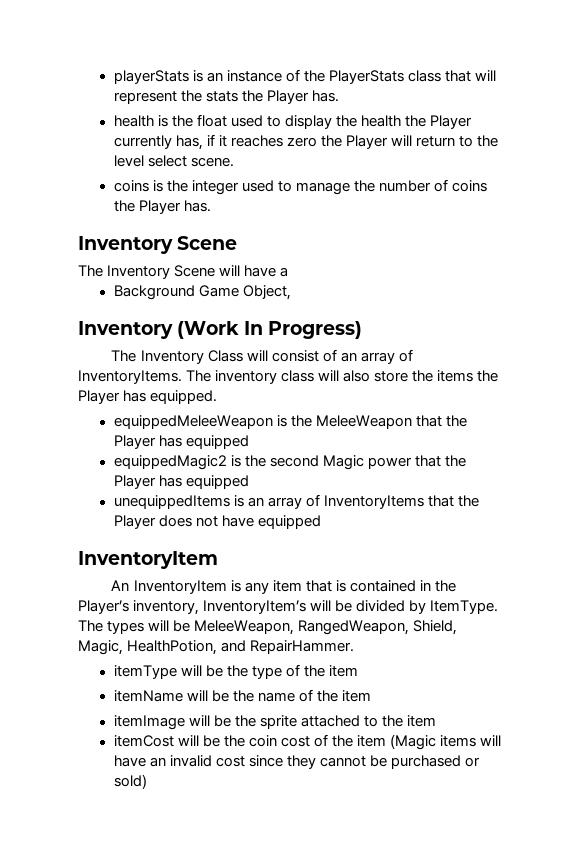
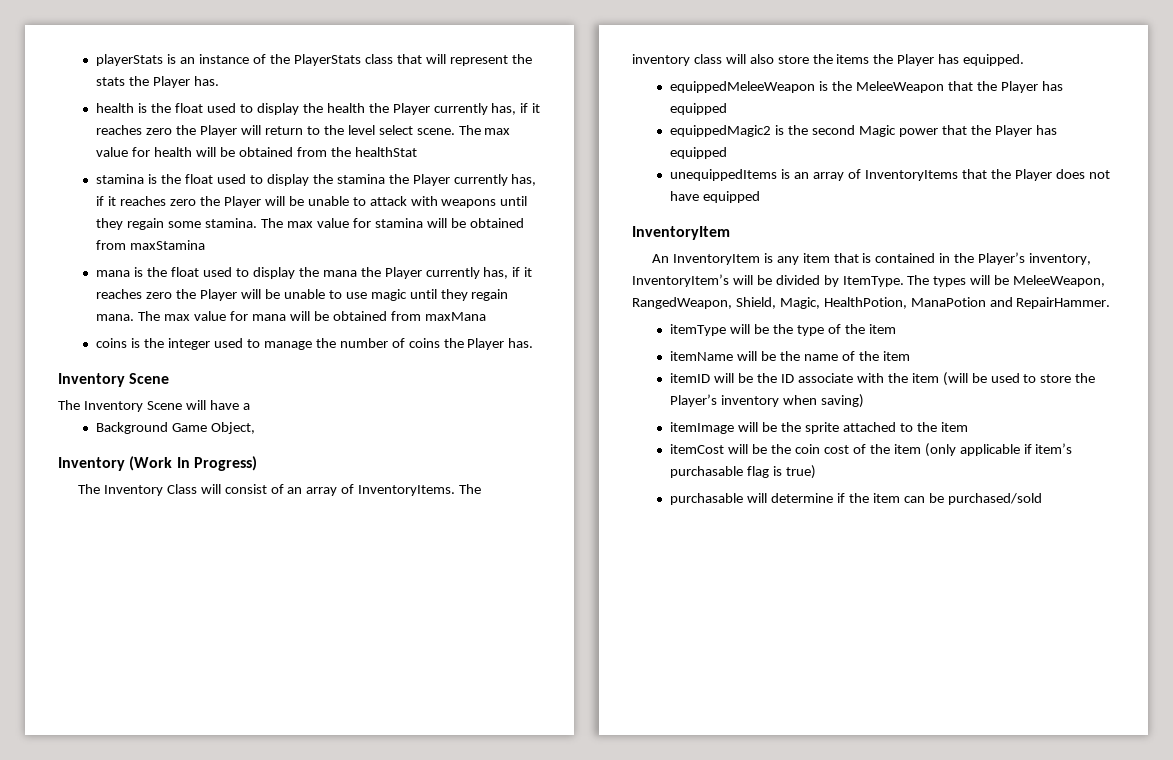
+ The max value for health will be obtained from the healthStat
+ stamina is the float used to display the stamina the Player currently has, if it reaches zero the Player will be unable to attack with weapons until they regain some stamina. The max value for stamina will be obtained from maxStamina
+ mana is the float used to display the mana the Player currently has, if it reaches zero the Player will be unable to use magic until they regain mana. The max value for mana will be obtained from maxMana
- The types will be MeleeWeapon, RangedWeapon, Shield, Magic, HealthPotion, and RepairHammer.
+ The types will be MeleeWeapon, RangedWeapon, Shield, Magic, HealthPotion, ManaPotion and RepairHammer.
+ itemID will be the ID associate with the item (will be used to store the Player’s inventory when saving)
- itemCost will be the coin cost of the item (Magic items will have an invalid cost since they cannot be purchased or sold)
+ itemCost will be the coin cost of the item (only applicable if item’s purchasable flag is true)
+ purchasable will determine if the item can be purchased/sold

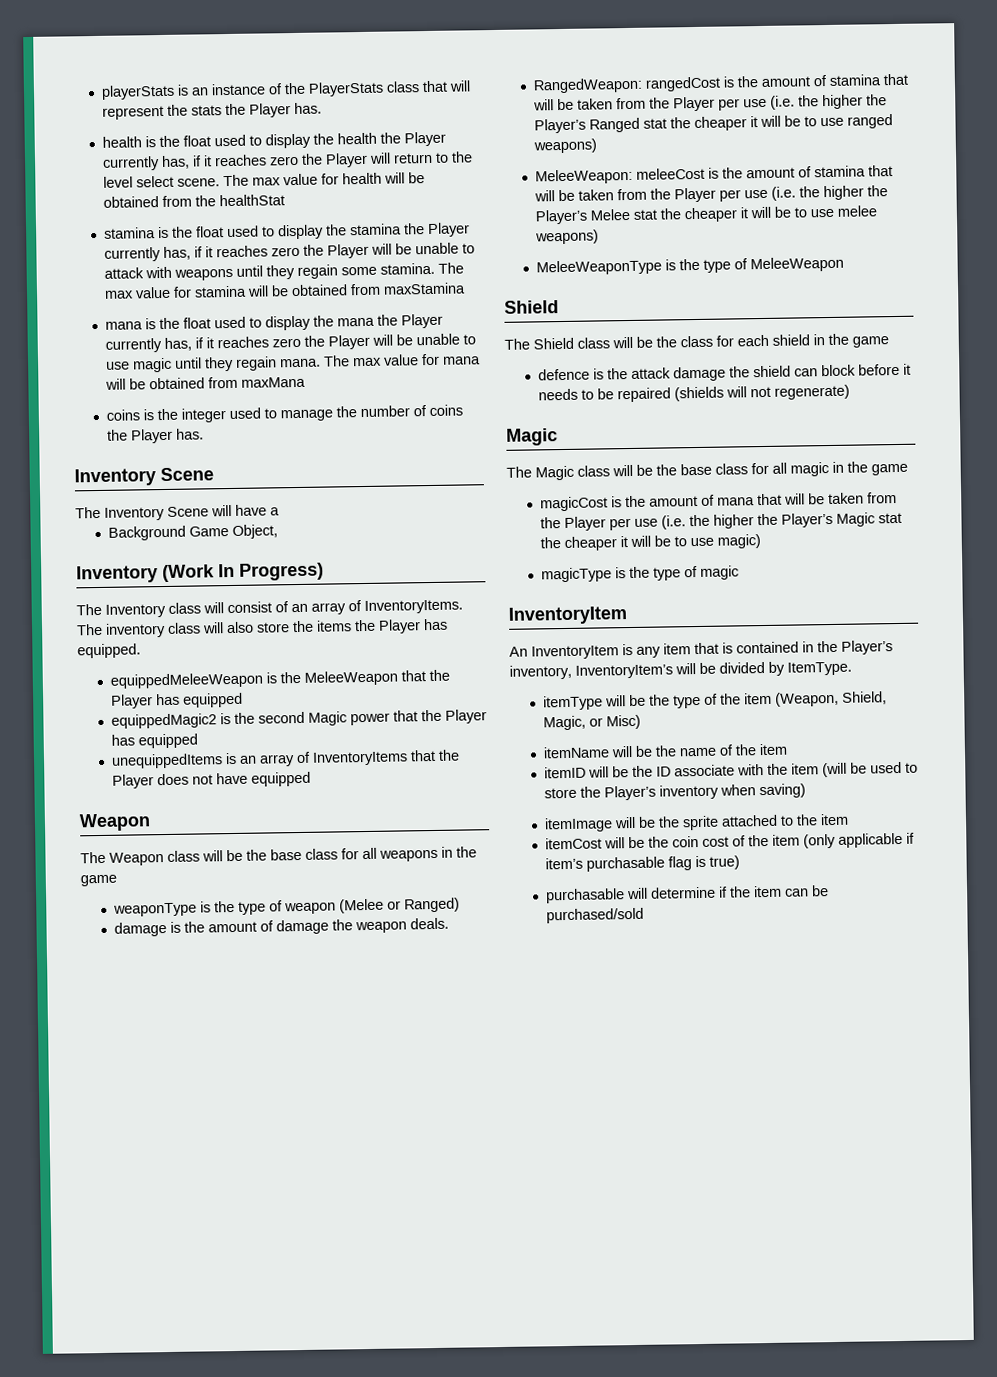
- The Inventory Class will consist of an array of InventoryItems.
+ The Inventory class will consist of an array of InventoryItems.
  unequippedItems is an array of InventoryItems that the Player does not have equipped
+ Weapon
+ The Weapon class will be the base class for all weapons in the game
+ weaponType is the type of weapon (Melee or Ranged)
+ damage is the amount of damage the weapon deals.
+ RangedWeapon: rangedCost is the amount of stamina that will be taken from the Player per use (i.e. the higher the Player’s Ranged stat the cheaper it will be to use ranged weapons)
+ MeleeWeapon: meleeCost is the amount of stamina that will be taken from the Player per use (i.e. the higher the Player’s Melee stat the cheaper it will be to use melee weapons)
+ MeleeWeaponType is the type of MeleeWeapon
+ Shield
+ The Shield class will be the class for each shield in the game
+ defence is the attack damage the shield can block before it needs to be repaired (shields will not regenerate)
+ Magic
+ The Magic class will be the base class for all magic in the game
+ magicCost is the amount of mana that will be taken from the Player per use (i.e. the higher the Player’s Magic stat the cheaper it will be to use magic)
+ magicType is the type of magic
- The types will be MeleeWeapon, RangedWeapon, Shield, Magic, HealthPotion, ManaPotion and RepairHammer.
- itemType will be the type of the item
+ itemType will be the type of the item (Weapon, Shield, Magic, or Misc)

